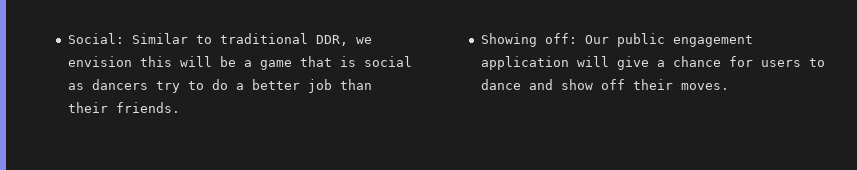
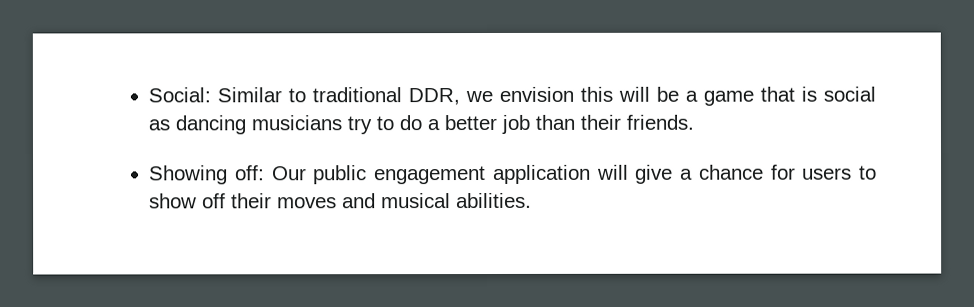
- Social: Similar to traditional DDR, we envision this will be a game that is social as dancers try to do a better job than their friends.
+ Social: Similar to traditional DDR, we envision this will be a game that is social as dancing musicians try to do a better job than their friends.
- Showing off: Our public engagement application will give a chance for users to dance and show off their moves.
+ Showing off: Our public engagement application will give a chance for users to show off their moves and musical abilities.

